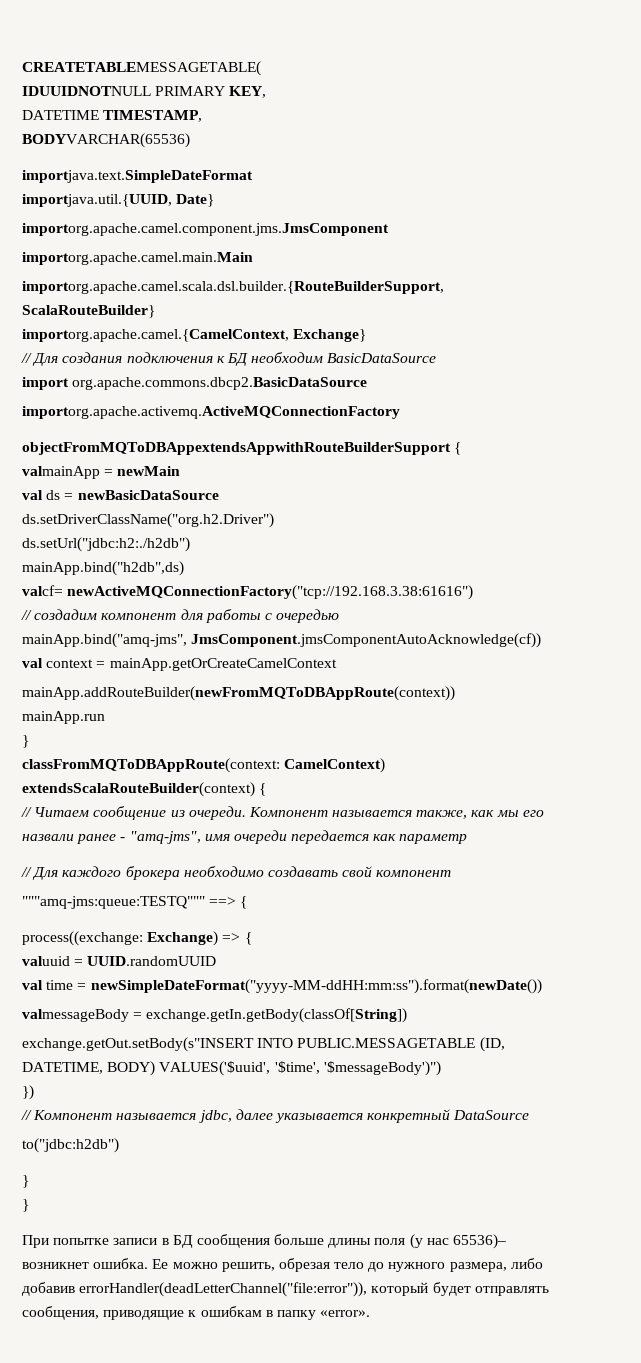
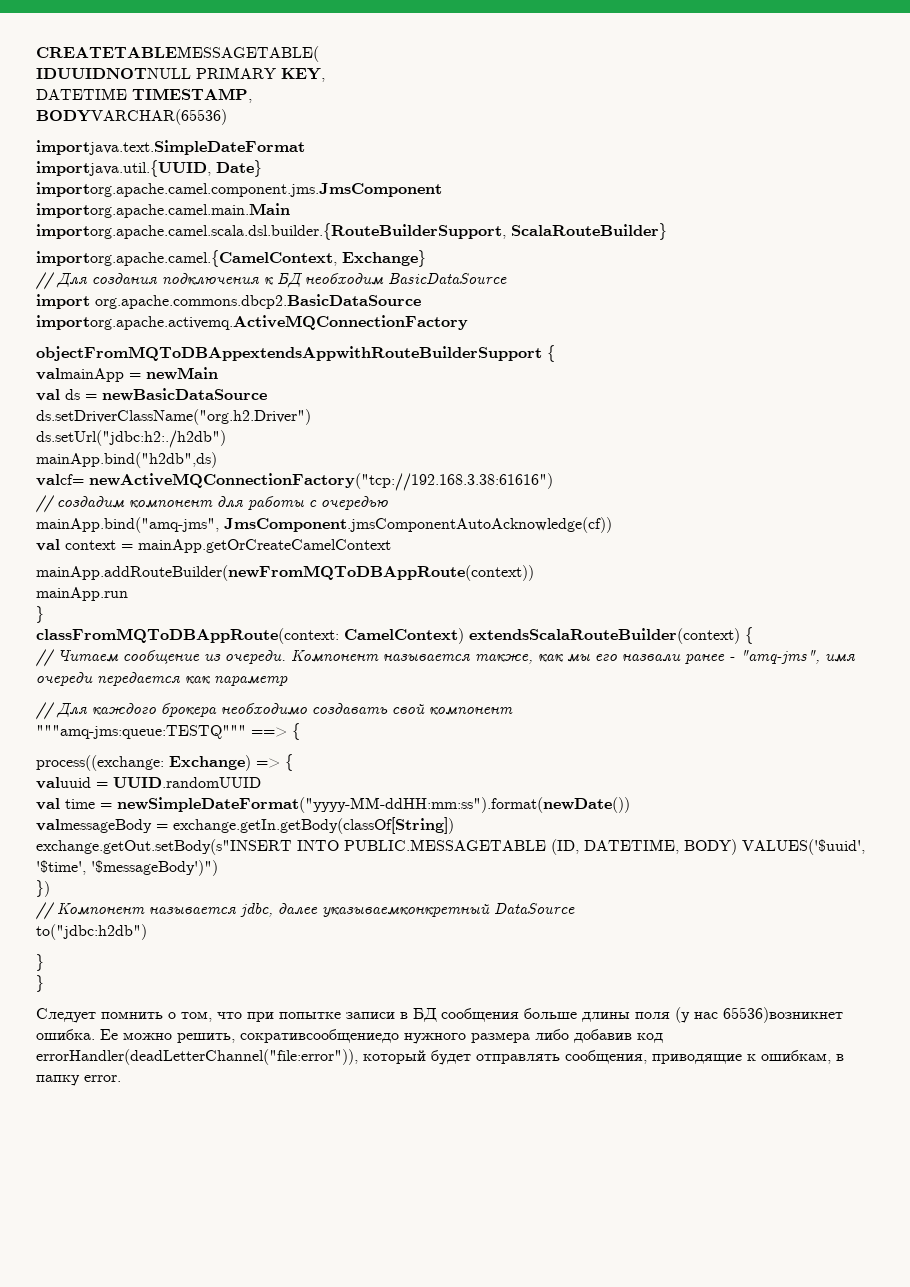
- // Компонент называется jdbc, далее указывается конкретный DataSource
+ // Компонент называется jdbc, далее указываемконкретный DataSource
- При попытке записи в БД сообщения больше длины поля (у нас 65536)– возникнет ошибка.
+ Следует помнить о том, что при попытке записи в БД сообщения больше длины поля (у нас 65536)возникнет ошибка.
- Ее можно решить, обрезая тело до нужного размера, либо добавив errorHandler(deadLetterChannel("file:error")), который будет отправлять сообщения, приводящие к ошибкам в папку «error».
+ Ее можно решить, сокративсообщениедо нужного размера либо добавив код errorHandler(deadLetterChannel("file:error")), который будет отправлять сообщения, приводящие к ошибкам, в папку error.

